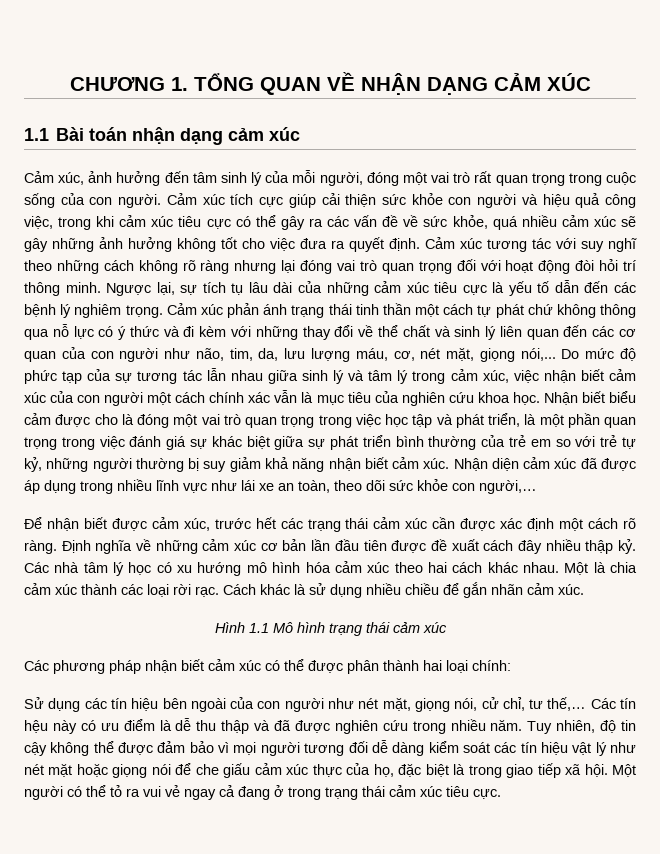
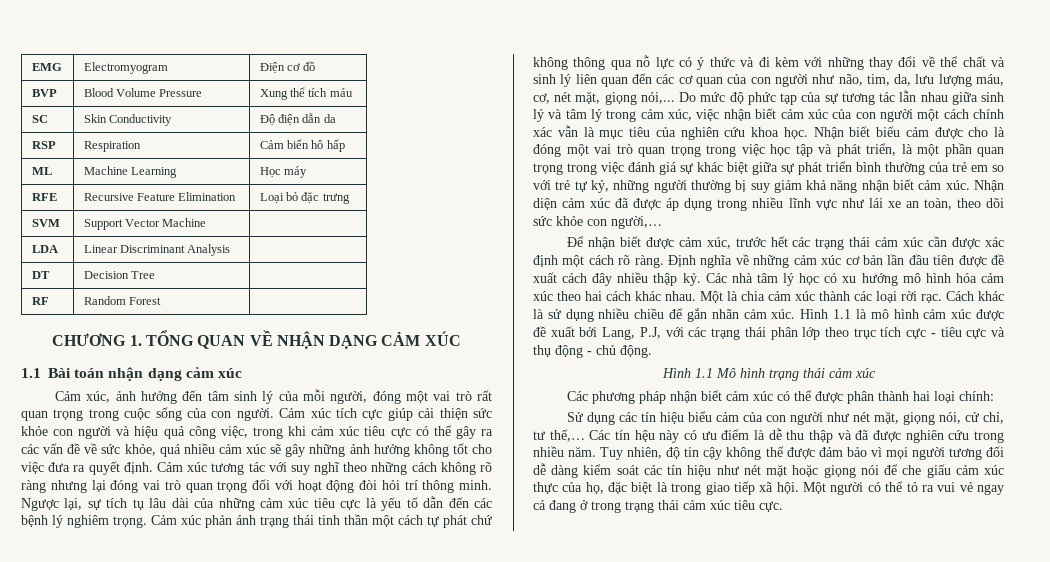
+ EMG | Electromyogram | Điện cơ đồ
+ BVP | Blood Volume Pressure | Xung thể tích máu
+ SC | Skin Conductivity | Độ điện dẫn da
+ RSP | Respiration | Cảm biến hô hấp
+ ML | Machine Learning | Học máy
+ RFE | Recursive Feature Elimination | Loại bỏ đặc trưng
+ SVM | Support Vector Machine |
+ LDA | Linear Discriminant Analysis |
+ DT | Decision Tree |
+ RF | Random Forest |
+ Hình 1.1 là mô hình cảm xúc được đề xuất bởi Lang, P.J, với các trạng thái phân lớp theo trục tích cực - tiêu cực và thụ động - chủ động.
- Sử dụng các tín hiệu bên ngoài của con người như nét mặt, giọng nói, cử chỉ, tư thế,…
+ Sử dụng các tín hiệu biểu cảm của con người như nét mặt, giọng nói, cử chỉ, tư thế,…
- Tuy nhiên, độ tin cậy không thể được đảm bảo vì mọi người tương đối dễ dàng kiểm soát các tín hiệu vật lý như nét mặt hoặc giọng nói để che giấu cảm xúc thực của họ, đặc biệt là trong giao tiếp xã hội.
+ Tuy nhiên, độ tin cậy không thể được đảm bảo vì mọi người tương đối dễ dàng kiểm soát các tín hiệu như nét mặt hoặc giọng nói để che giấu cảm xúc thực của họ, đặc biệt là trong giao tiếp xã hội.

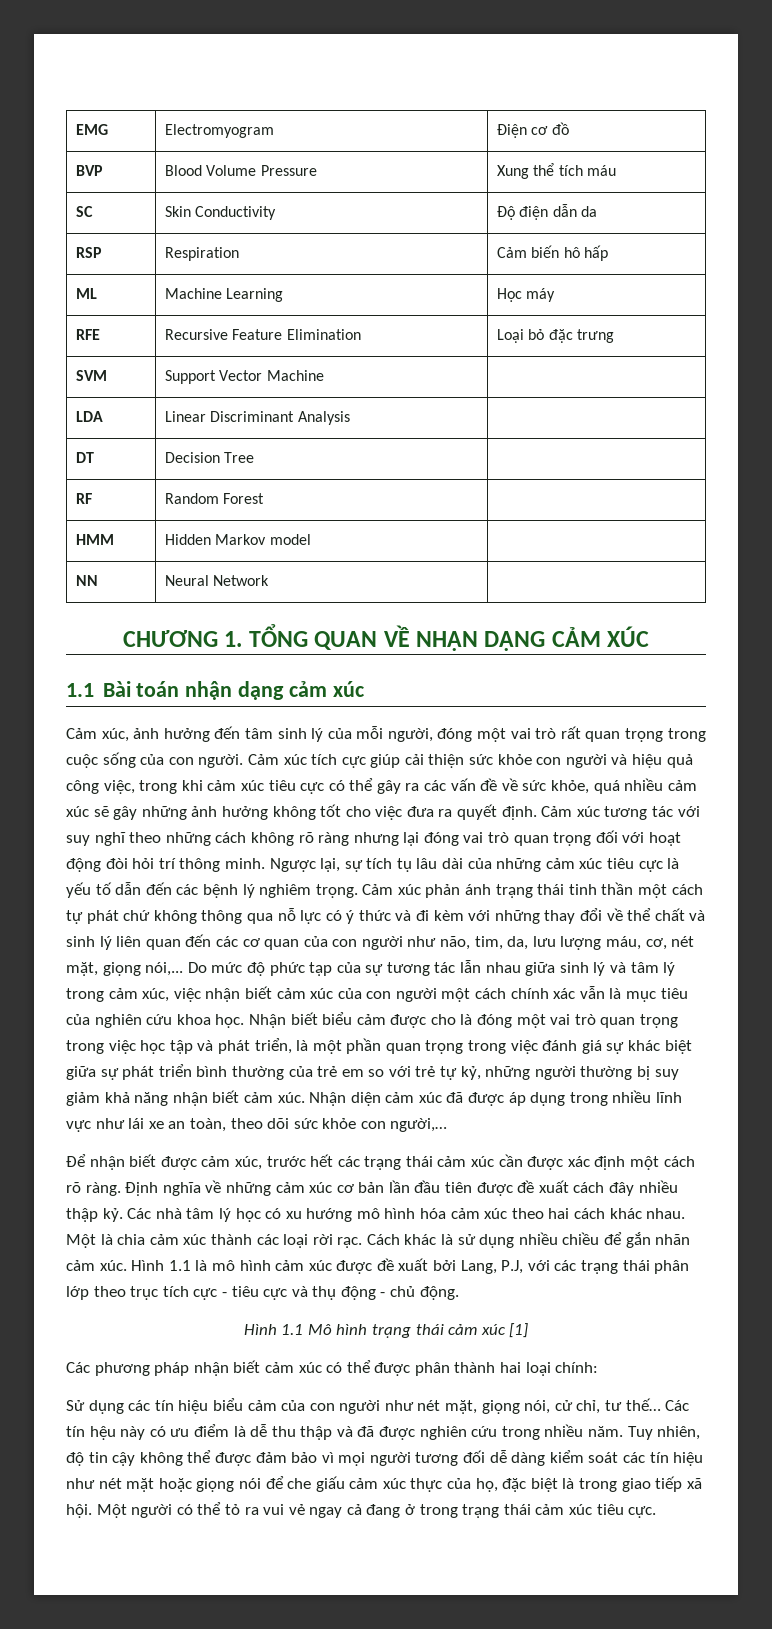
+ HMM | Hidden Markov model |
+ NN | Neural Network |
- Hình 1.1 Mô hình trạng thái cảm xúc
+ Hình 1.1 Mô hình trạng thái cảm xúc [1]
- Sử dụng các tín hiệu biểu cảm của con người như nét mặt, giọng nói, cử chỉ, tư thế,…
+ Sử dụng các tín hiệu biểu cảm của con người như nét mặt, giọng nói, cử chỉ, tư thế…

